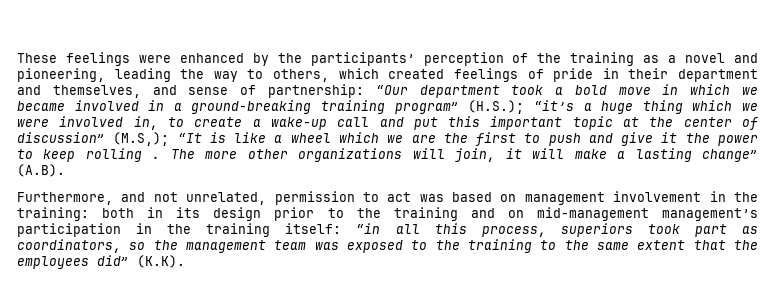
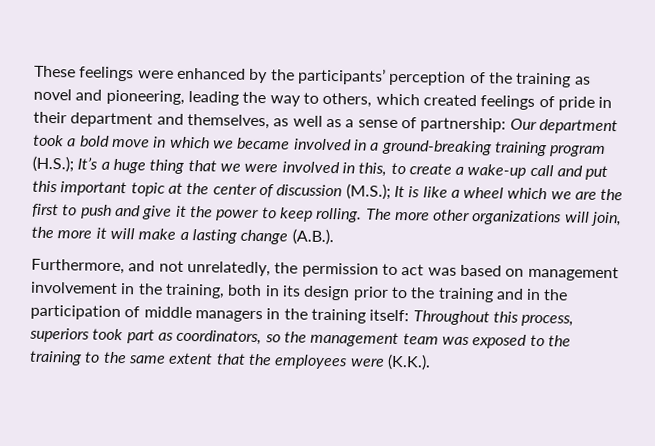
- These feelings were enhanced by the participants’ perception of the training as a novel and pioneering, leading the way to others, which created feelings of pride in their department and themselves, and sense of partnership:
+ These feelings were enhanced by the participants’ perception of the training as novel and pioneering, leading the way to others, which created feelings of pride in their department and themselves, as well as a sense of partnership:
- “Our department took a bold move in which we became involved in a ground-breaking training program” (H.S.); “it’s a huge thing which we were involved in, to create a wake-up call and put this important topic at the center of discussion” (M.S,); “It is like a wheel which we are the first to push and give it the power to keep rolling .
+ Our department took a bold move in which we became involved in a ground-breaking training program (H.S.); It’s a huge thing that we were involved in this, to create a wake-up call and put this important topic at the center of discussion (M.S.); It is like a wheel which we are the first to push and give it the power to keep rolling.
- The more other organizations will join, it will make a lasting change” (A.B).
+ The more other organizations will join, the more it will make a lasting change (A.B.).
- Furthermore, and not unrelated, permission to act was based on management involvement in the training: both in its design prior to the training and on mid-management management’s participation in the training itself: “in all this process, superiors took part as coordinators, so the management team was exposed to the training to the same extent that the employees did” (K.K).
+ Furthermore, and not unrelatedly, the permission to act was based on management involvement in the training, both in its design prior to the training and in the participation of middle managers in the training itself: Throughout this process, superiors took part as coordinators, so the management team was exposed to the training to the same extent that the employees were (K.K.).

